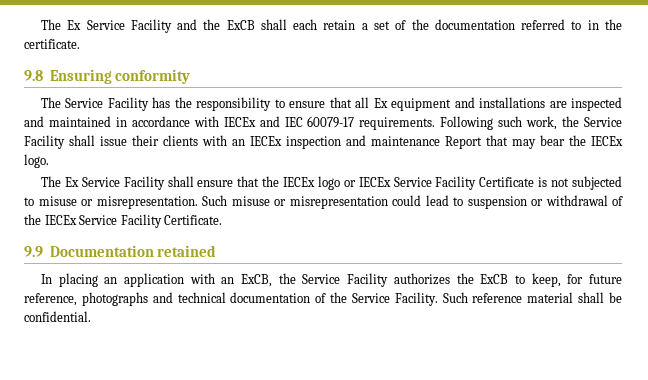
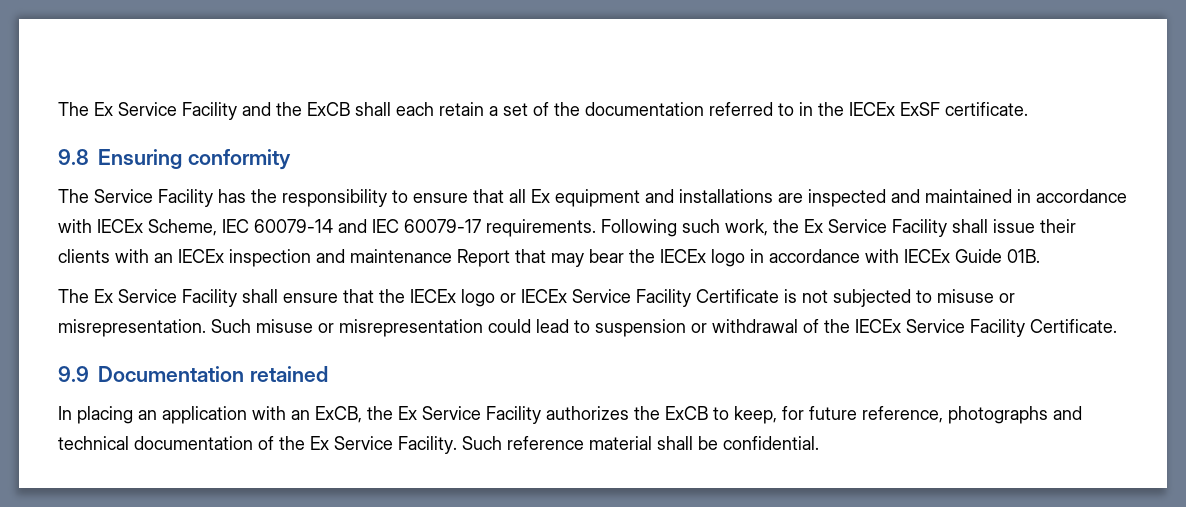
- The Ex Service Facility and the ExCB shall each retain a set of the documentation referred to in the certificate.
+ The Ex Service Facility and the ExCB shall each retain a set of the documentation referred to in the IECEx ExSF certificate.
- The Service Facility has the responsibility to ensure that all Ex equipment and installations are inspected and maintained in accordance with IECEx and IEC 60079-17 requirements.
+ The Service Facility has the responsibility to ensure that all Ex equipment and installations are inspected and maintained in accordance with IECEx Scheme, IEC 60079-14 and IEC 60079-17 requirements.
- Following such work, the Service Facility shall issue their clients with an IECEx inspection and maintenance Report that may bear the IECEx logo.
+ Following such work, the Ex Service Facility shall issue their clients with an IECEx inspection and maintenance Report that may bear the IECEx logo in accordance with IECEx Guide 01B.
- In placing an application with an ExCB, the Service Facility authorizes the ExCB to keep, for future reference, photographs and technical documentation of the Service Facility.
+ In placing an application with an ExCB, the Ex Service Facility authorizes the ExCB to keep, for future reference, photographs and technical documentation of the Ex Service Facility.

